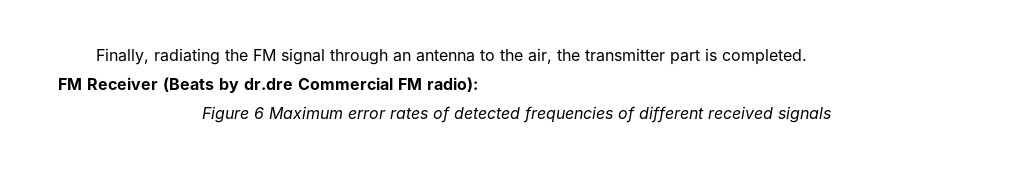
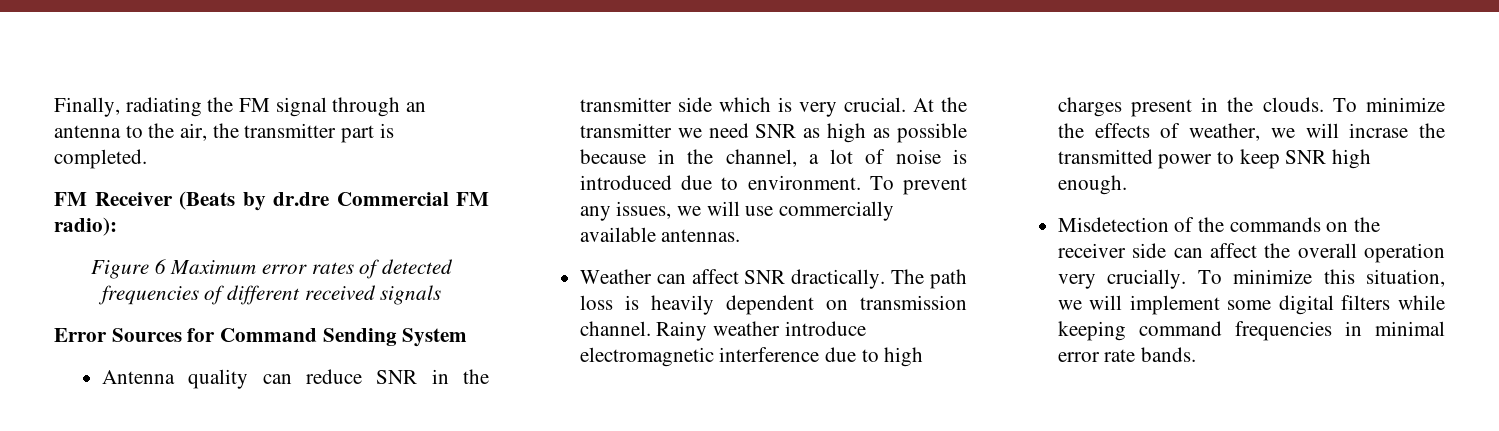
+ Error Sources for Command Sending System
+ Antenna quality can reduce SNR in the transmitter side which is very crucial. At the transmitter we need SNR as high as possible because in the channel, a lot of noise is introduced due to environment. To prevent any issues, we will use commercially available antennas.
+ Weather can affect SNR dractically. The path loss is heavily dependent on transmission channel. Rainy weather introduce electromagnetic interference due to high charges present in the clouds. To minimize the effects of weather, we will incrase the transmitted power to keep SNR high enough.
+ Misdetection of the commands on the receiver side can affect the overall operation very crucially. To minimize this situation, we will implement some digital filters while keeping command frequencies in minimal error rate bands.

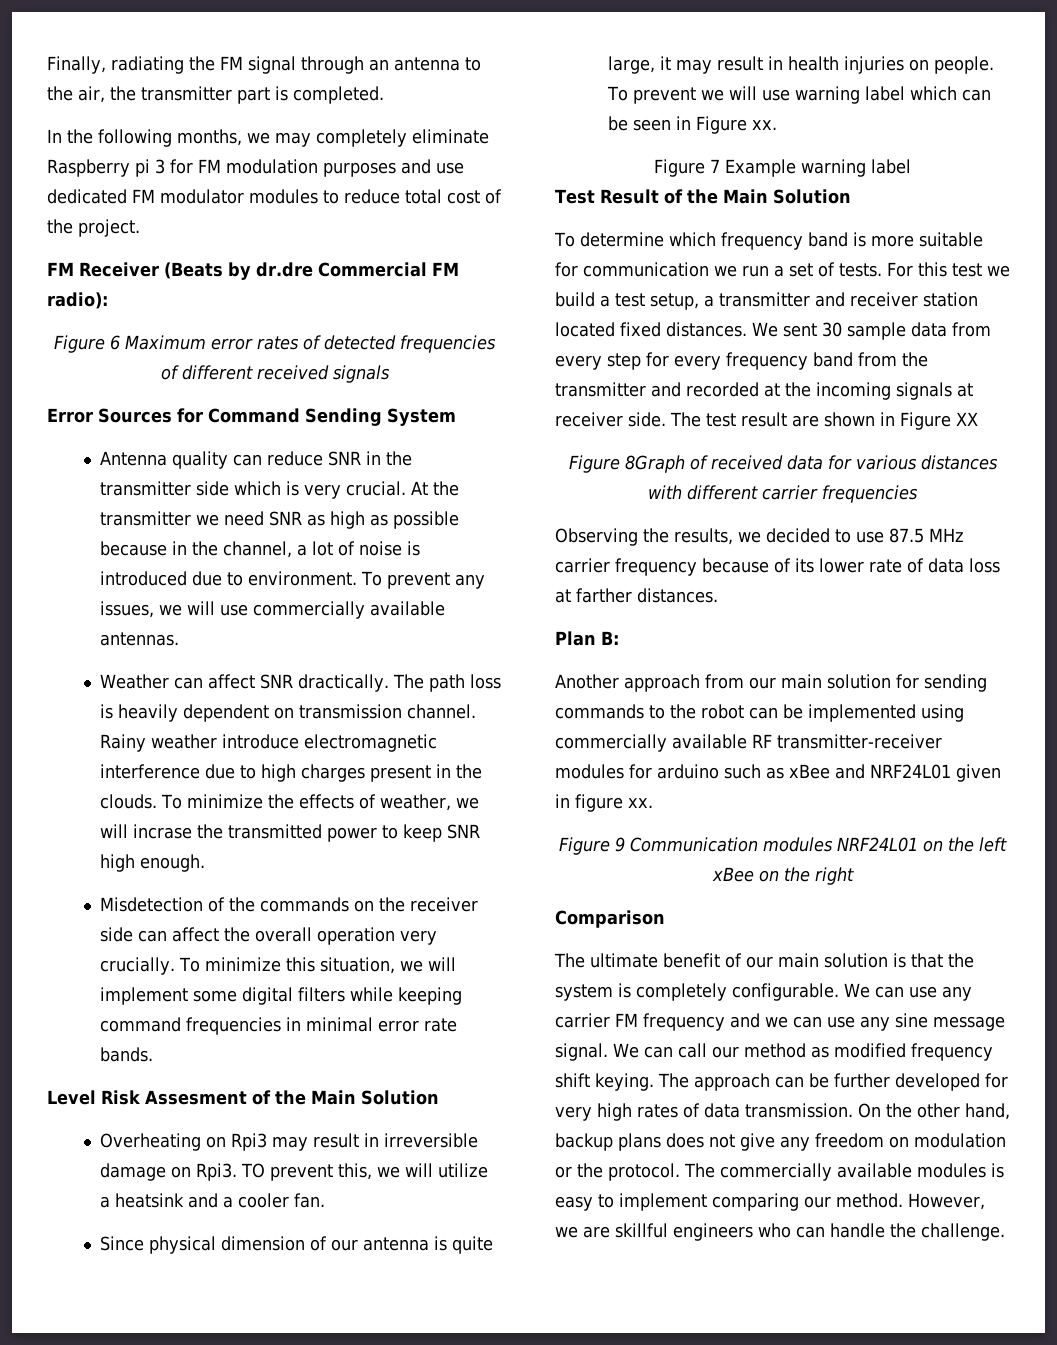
+ In the following months, we may completely eliminate Raspberry pi 3 for FM modulation purposes and use dedicated FM modulator modules to reduce total cost of the project.
+ Level Risk Assesment of the Main Solution
+ Overheating on Rpi3 may result in irreversible damage on Rpi3. TO prevent this, we will utilize a heatsink and a cooler fan.
+ Since physical dimension of our antenna is quite large, it may result in health injuries on people. To prevent we will use warning label which can be seen in Figure xx.
+ Figure 7 Example warning label
+ Test Result of the Main Solution
+ To determine which frequency band is more suitable for communication we run a set of tests. For this test we build a test setup, a transmitter and receiver station located fixed distances. We sent 30 sample data from every step for every frequency band from the transmitter and recorded at the incoming signals at receiver side. The test result are shown in Figure XX
+ Figure 8Graph of received data for various distances with different carrier frequencies
+ Observing the results, we decided to use 87.5 MHz carrier frequency because of its lower rate of data loss at farther distances.
+ Plan B:
+ Another approach from our main solution for sending commands to the robot can be implemented using commercially available RF transmitter-receiver modules for arduino such as xBee and NRF24L01 given in figure xx.
+ Figure 9 Communication modules NRF24L01 on the left xBee on the right
+ Comparison
+ The ultimate benefit of our main solution is that the system is completely configurable. We can use any carrier FM frequency and we can use any sine message signal. We can call our method as modified frequency shift keying. The approach can be further developed for very high rates of data transmission. On the other hand, backup plans does not give any freedom on modulation or the protocol. The commercially available modules is easy to implement comparing our method. However, we are skillful engineers who can handle the challenge.

